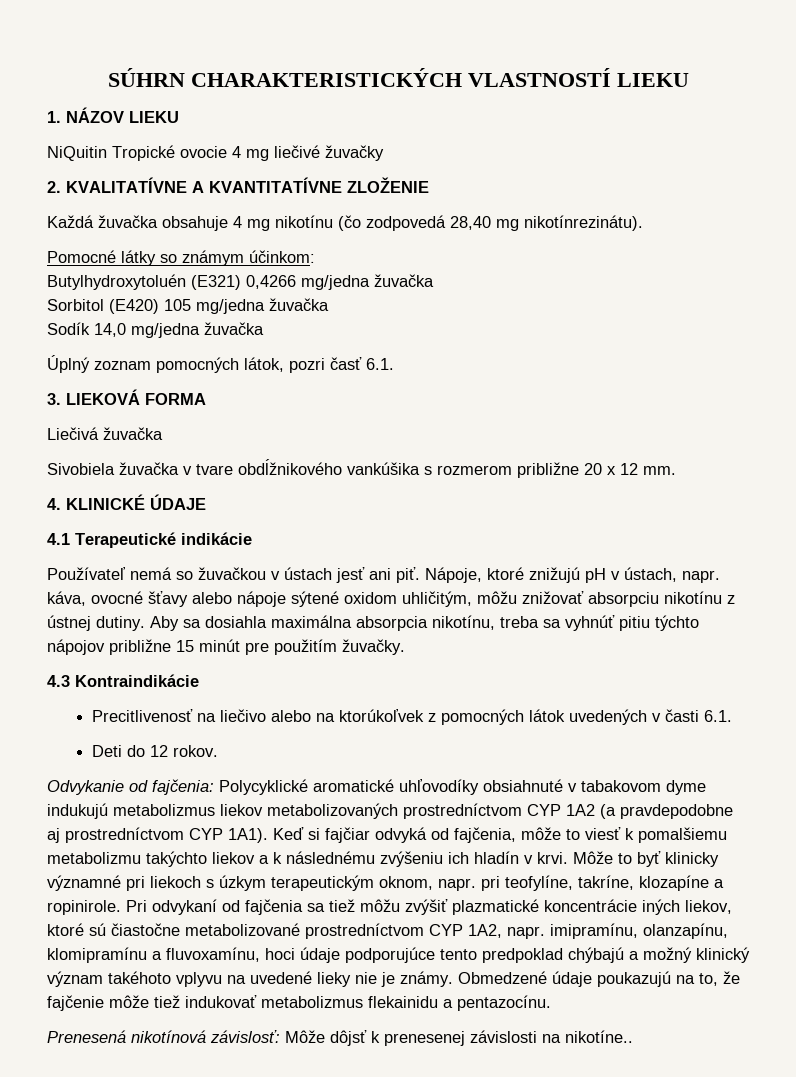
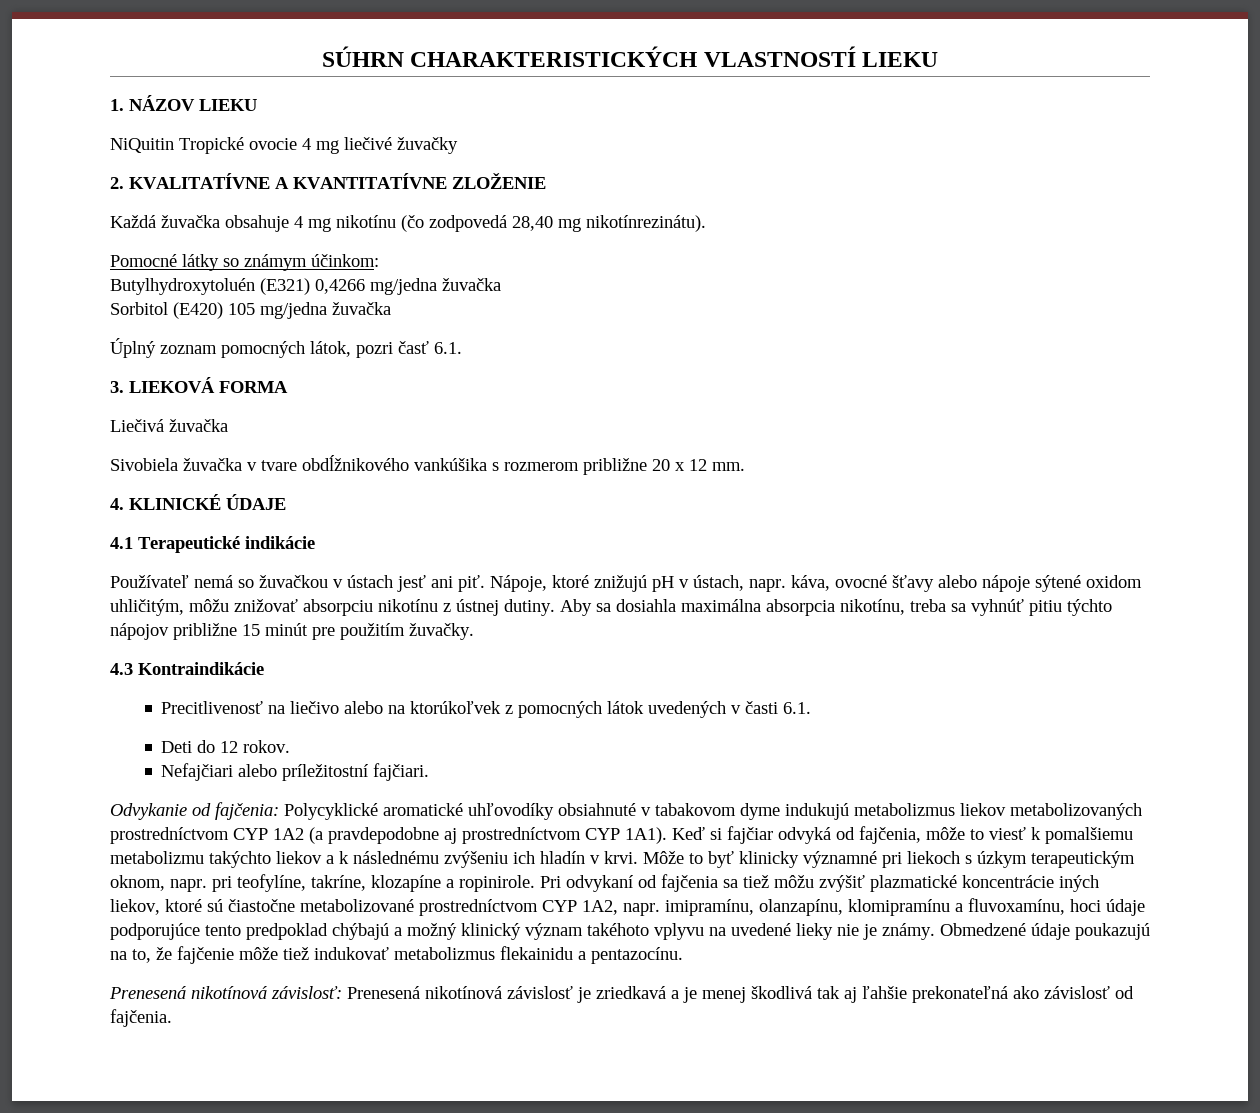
- Sodík 14,0 mg/jedna žuvačka
+ Nefajčiari alebo príležitostní fajčiari.
- Prenesená nikotínová závislosť: Môže dôjsť k prenesenej závislosti na nikotíne..
+ Prenesená nikotínová závislosť: Prenesená nikotínová závislosť je zriedkavá a je menej škodlivá tak aj ľahšie prekonateľná ako závislosť od fajčenia.

